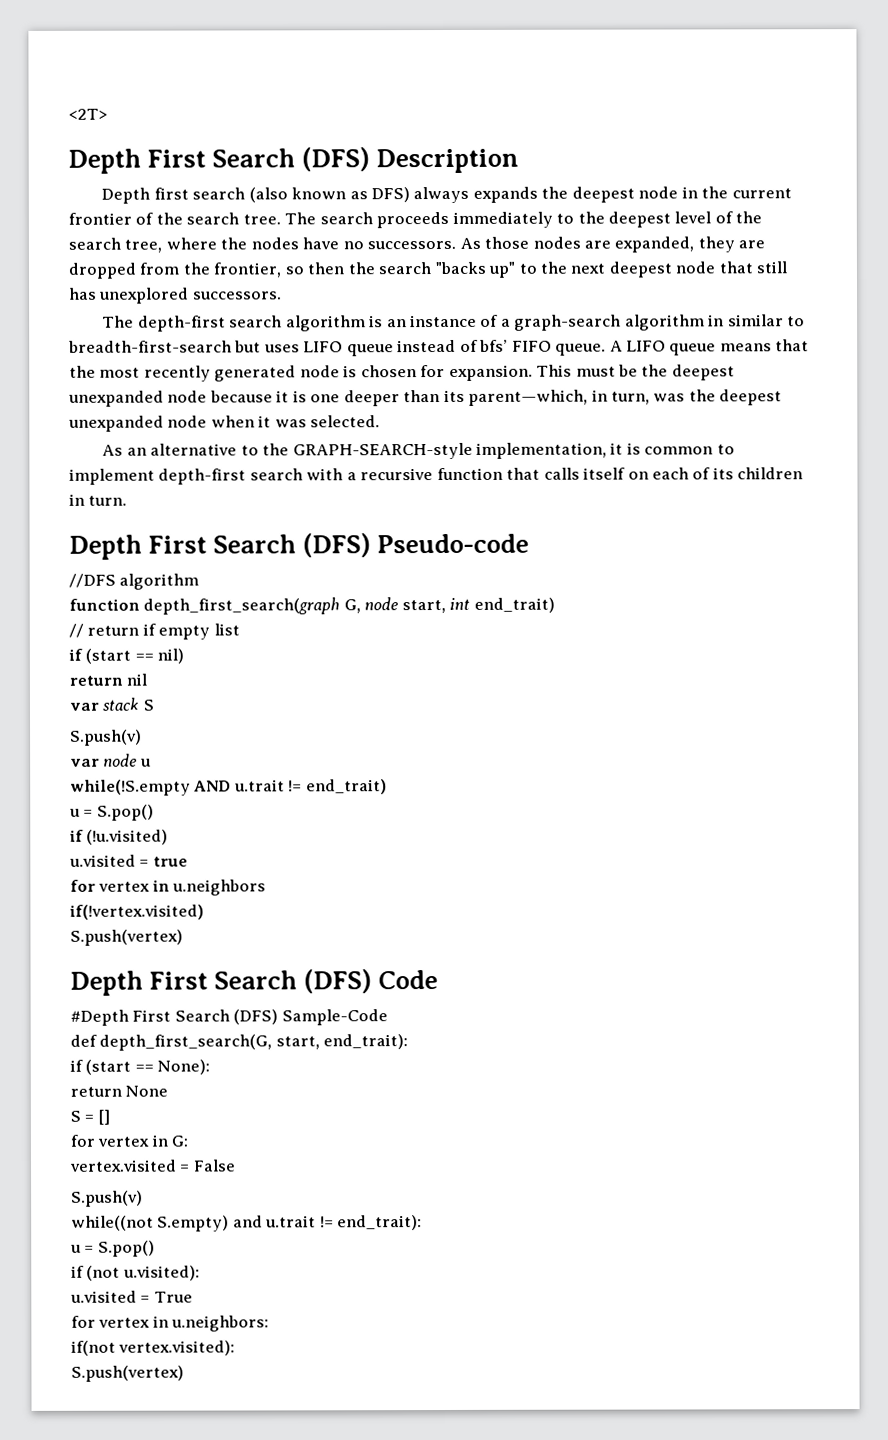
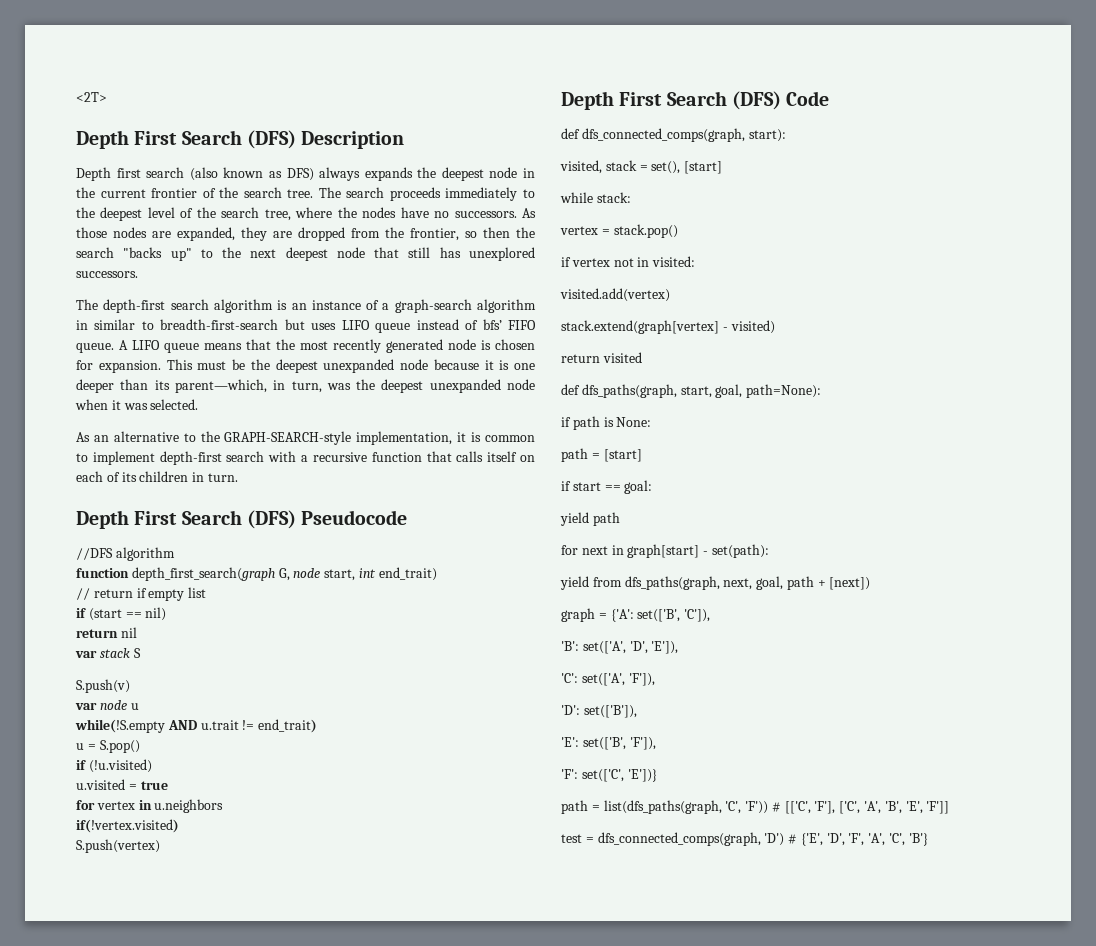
- Depth First Search (DFS) Pseudo-code
+ Depth First Search (DFS) Pseudocode
- #Depth First Search (DFS) Sample-Code
- def depth_first_search(G, start, end_trait):
- if (start == None):
- return None
- S = []
- for vertex in G:
- vertex.visited = False
- S.push(v)
- while((not S.empty) and u.trait != end_trait):
- u = S.pop()
- if (not u.visited):
- u.visited = True
- for vertex in u.neighbors:
- if(not vertex.visited):
- S.push(vertex)
+ def dfs_connected_comps(graph, start):
+ visited, stack = set(), [start]
+ while stack:
+ vertex = stack.pop()
+ if vertex not in visited:
+ visited.add(vertex)
+ stack.extend(graph[vertex] - visited)
+ return visited
+ def dfs_paths(graph, start, goal, path=None):
+ if path is None:
+ path = [start]
+ if start == goal:
+ yield path
+ for next in graph[start] - set(path):
+ yield from dfs_paths(graph, next, goal, path + [next])
+ graph = {'A': set(['B', 'C']),
+ 'B': set(['A', 'D', 'E']),
+ 'C': set(['A', 'F']),
+ 'D': set(['B']),
+ 'E': set(['B', 'F']),
+ 'F': set(['C', 'E'])}
+ path = list(dfs_paths(graph, 'C', 'F')) # [['C', 'F'], ['C', 'A', 'B', 'E', 'F']]
+ test = dfs_connected_comps(graph, 'D') # {'E', 'D', 'F', 'A', 'C', 'B'}

